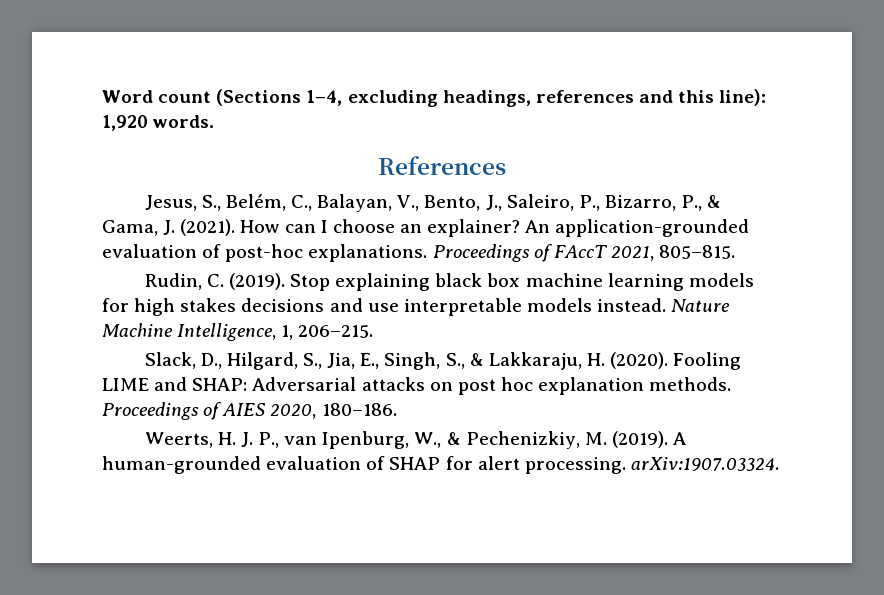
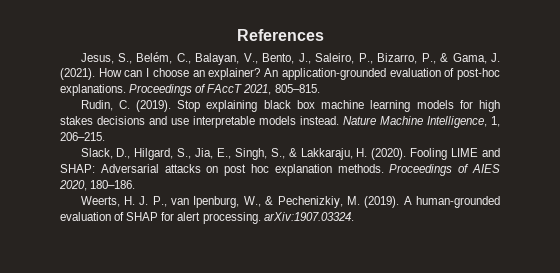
- Word count (Sections 1–4, excluding headings, references and this line): 1,920 words.

